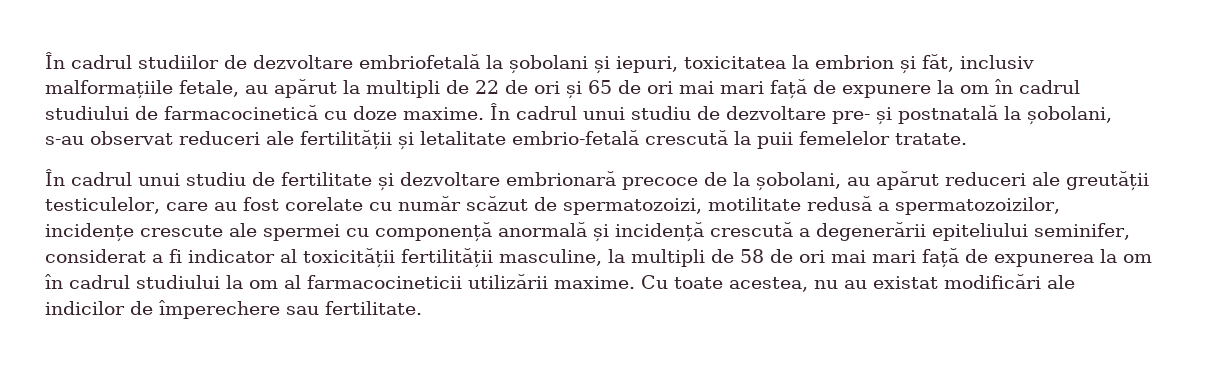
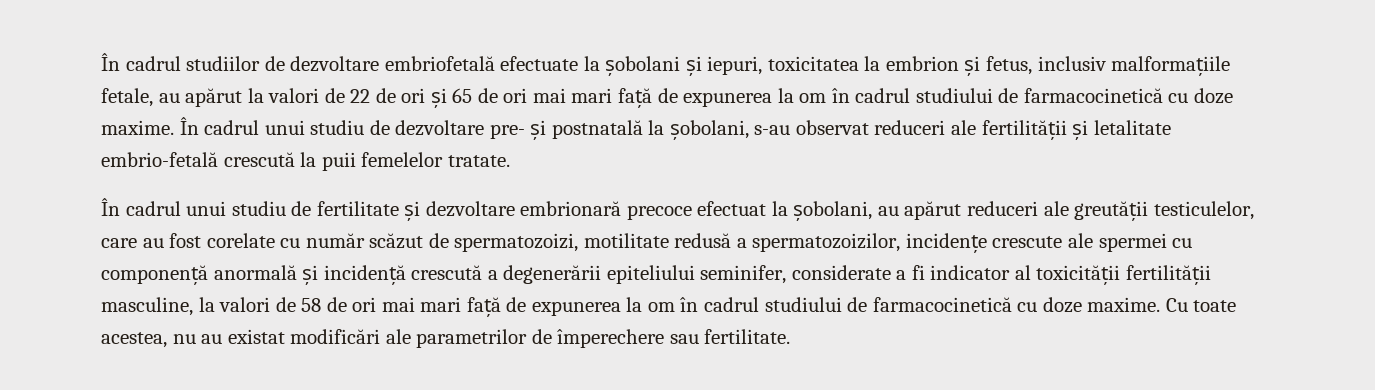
- În cadrul studiilor de dezvoltare embriofetală la șobolani și iepuri, toxicitatea la embrion și făt, inclusiv malformațiile fetale, au apărut la multipli de 22 de ori și 65 de ori mai mari față de expunere la om în cadrul studiului de farmacocinetică cu doze maxime.
+ În cadrul studiilor de dezvoltare embriofetală efectuate la șobolani și iepuri, toxicitatea la embrion și fetus, inclusiv malformațiile fetale, au apărut la valori de 22 de ori și 65 de ori mai mari față de expunerea la om în cadrul studiului de farmacocinetică cu doze maxime.
- În cadrul unui studiu de fertilitate și dezvoltare embrionară precoce de la șobolani, au apărut reduceri ale greutății testiculelor, care au fost corelate cu număr scăzut de spermatozoizi, motilitate redusă a spermatozoizilor, incidențe crescute ale spermei cu componență anormală și incidență crescută a degenerării epiteliului seminifer, considerat a fi indicator al toxicității fertilității masculine, la multipli de 58 de ori mai mari față de expunerea la om în cadrul studiului la om al farmacocineticii utilizării maxime.
+ În cadrul unui studiu de fertilitate și dezvoltare embrionară precoce efectuat la șobolani, au apărut reduceri ale greutății testiculelor, care au fost corelate cu număr scăzut de spermatozoizi, motilitate redusă a spermatozoizilor, incidențe crescute ale spermei cu componență anormală și incidență crescută a degenerării epiteliului seminifer, considerate a fi indicator al toxicității fertilității masculine, la valori de 58 de ori mai mari față de expunerea la om în cadrul studiului de farmacocinetică cu doze maxime.
- Cu toate acestea, nu au existat modificări ale indicilor de împerechere sau fertilitate.
+ Cu toate acestea, nu au existat modificări ale parametrilor de împerechere sau fertilitate.

